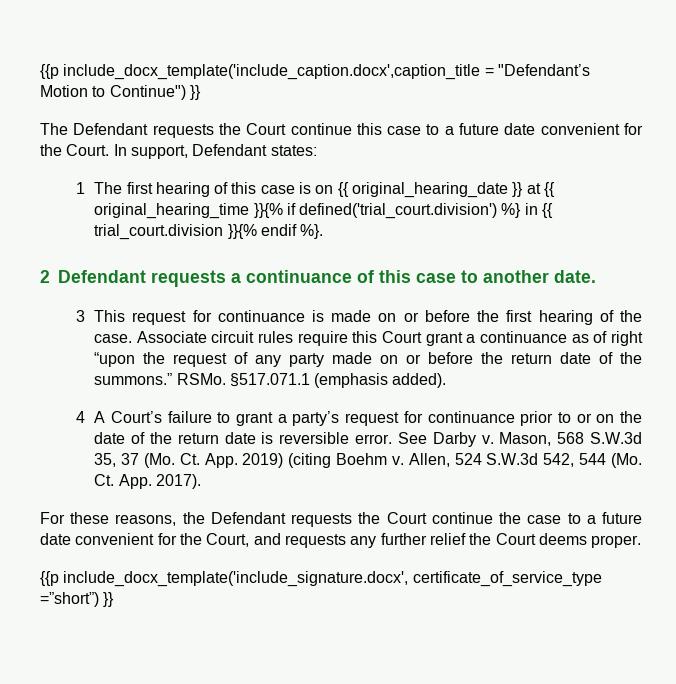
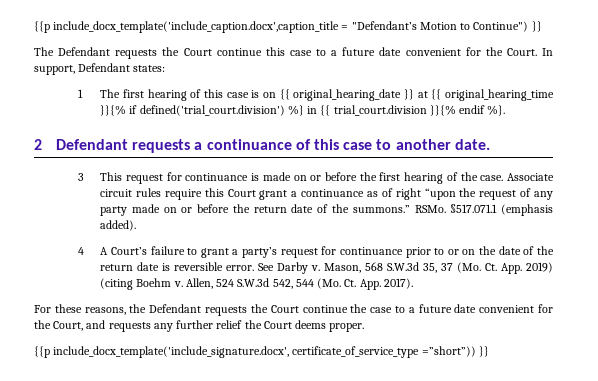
- {{p include_docx_template('include_signature.docx', certificate_of_service_type =”short”) }}
+ {{p include_docx_template('include_signature.docx', certificate_of_service_type =”short”)) }}

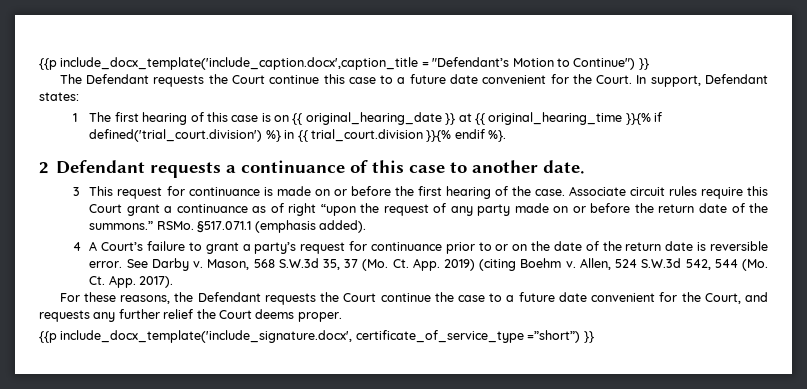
- {{p include_docx_template('include_signature.docx', certificate_of_service_type =”short”)) }}
+ {{p include_docx_template('include_signature.docx', certificate_of_service_type =”short”) }}

